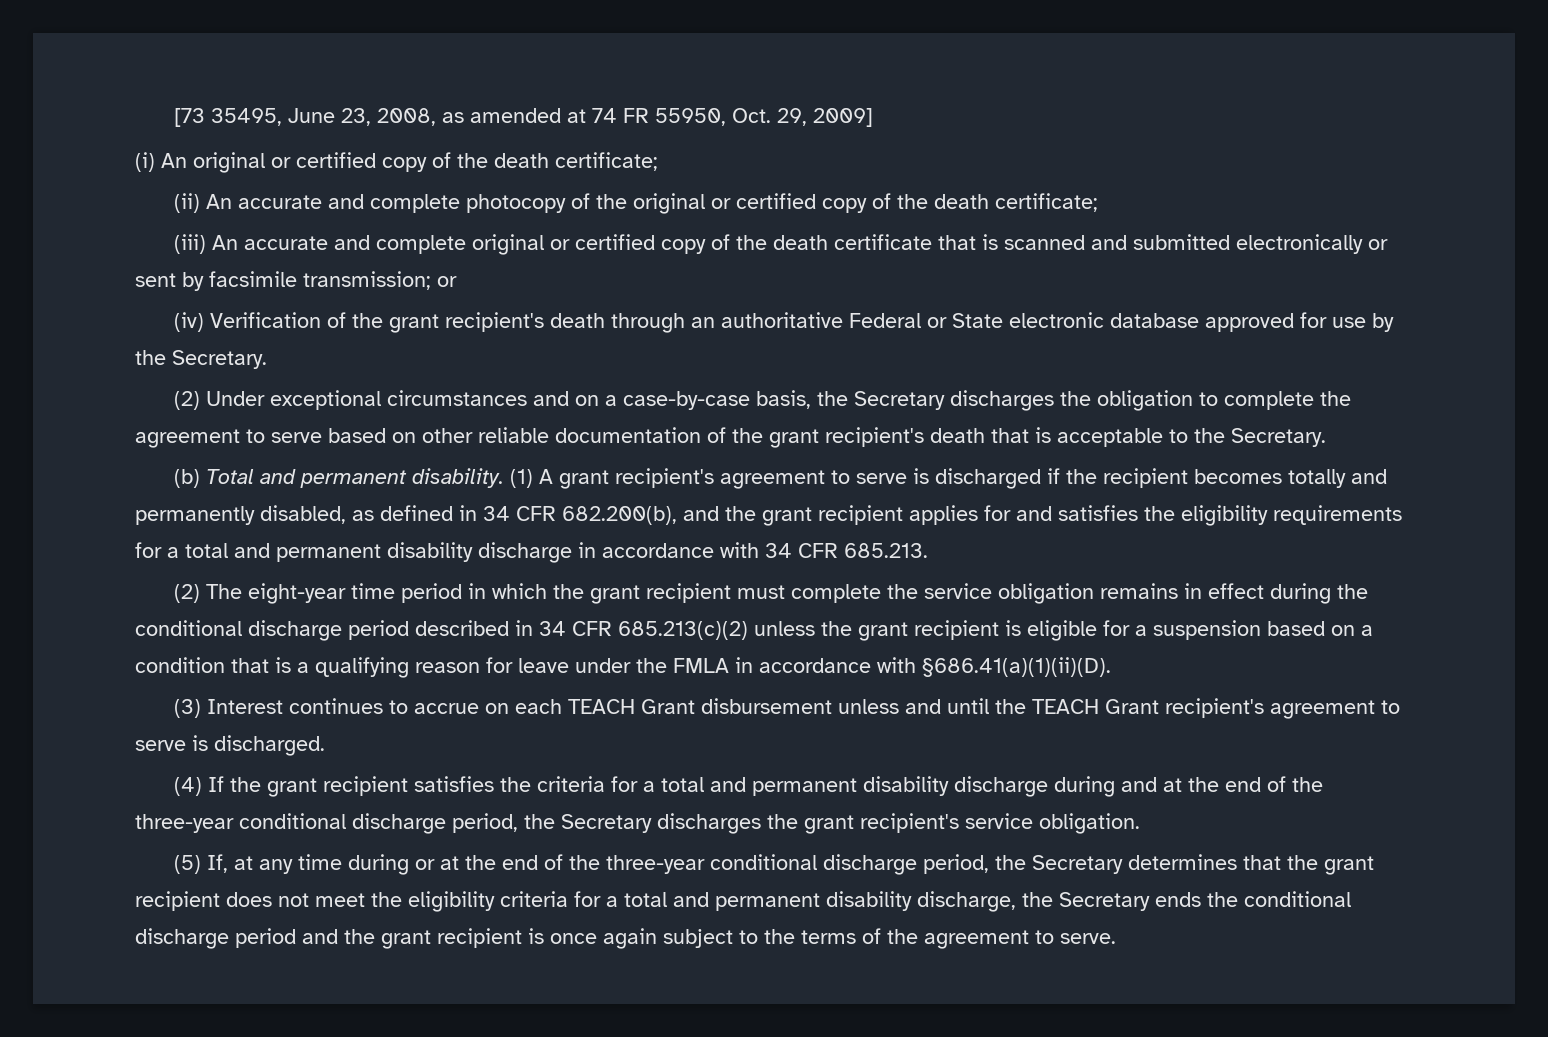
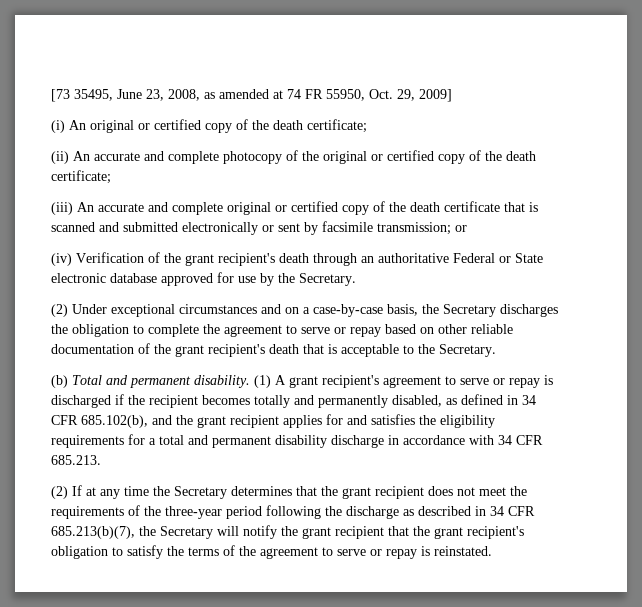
- (2) Under exceptional circumstances and on a case-by-case basis, the Secretary discharges the obligation to complete the agreement to serve based on other reliable documentation of the grant recipient's death that is acceptable to the Secretary.
+ (2) Under exceptional circumstances and on a case-by-case basis, the Secretary discharges the obligation to complete the agreement to serve or repay based on other reliable documentation of the grant recipient's death that is acceptable to the Secretary.
- (1) A grant recipient's agreement to serve is discharged if the recipient becomes totally and permanently disabled, as defined in 34 CFR 682.200(b), and the grant recipient applies for and satisfies the eligibility requirements for a total and permanent disability discharge in accordance with 34 CFR 685.213.
+ (1) A grant recipient's agreement to serve or repay is discharged if the recipient becomes totally and permanently disabled, as defined in 34 CFR 685.102(b), and the grant recipient applies for and satisfies the eligibility requirements for a total and permanent disability discharge in accordance with 34 CFR 685.213.
- (2) The eight-year time period in which the grant recipient must complete the service obligation remains in effect during the conditional discharge period described in 34 CFR 685.213(c)(2) unless the grant recipient is eligible for a suspension based on a condition that is a qualifying reason for leave under the FMLA in accordance with §686.41(a)(1)(ii)(D).
- (3) Interest continues to accrue on each TEACH Grant disbursement unless and until the TEACH Grant recipient's agreement to serve is discharged.
- (4) If the grant recipient satisfies the criteria for a total and permanent disability discharge during and at the end of the three-year conditional discharge period, the Secretary discharges the grant recipient's service obligation.
- (5) If, at any time during or at the end of the three-year conditional discharge period, the Secretary determines that the grant recipient does not meet the eligibility criteria for a total and permanent disability discharge, the Secretary ends the conditional discharge period and the grant recipient is once again subject to the terms of the agreement to serve.
+ (2) If at any time the Secretary determines that the grant recipient does not meet the requirements of the three-year period following the discharge as described in 34 CFR 685.213(b)(7), the Secretary will notify the grant recipient that the grant recipient's obligation to satisfy the terms of the agreement to serve or repay is reinstated.

